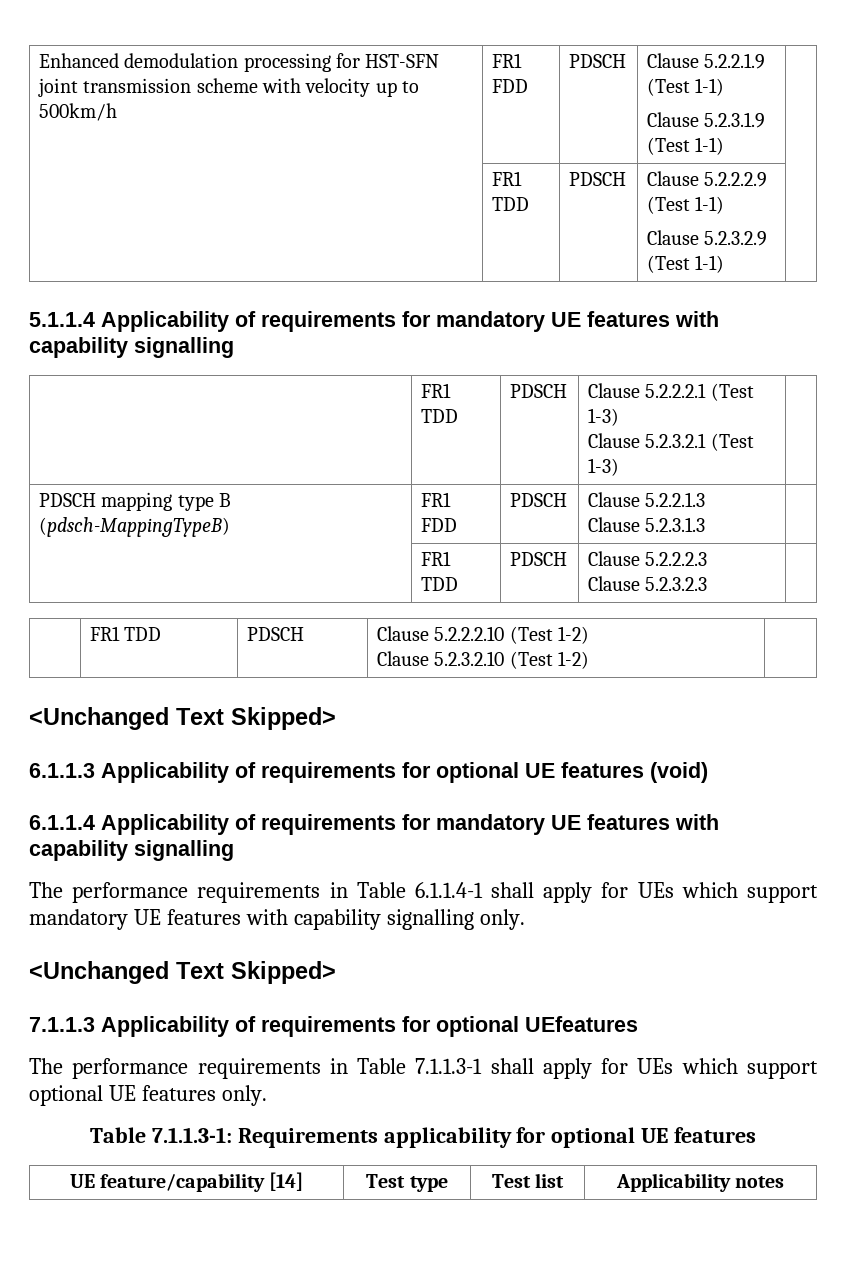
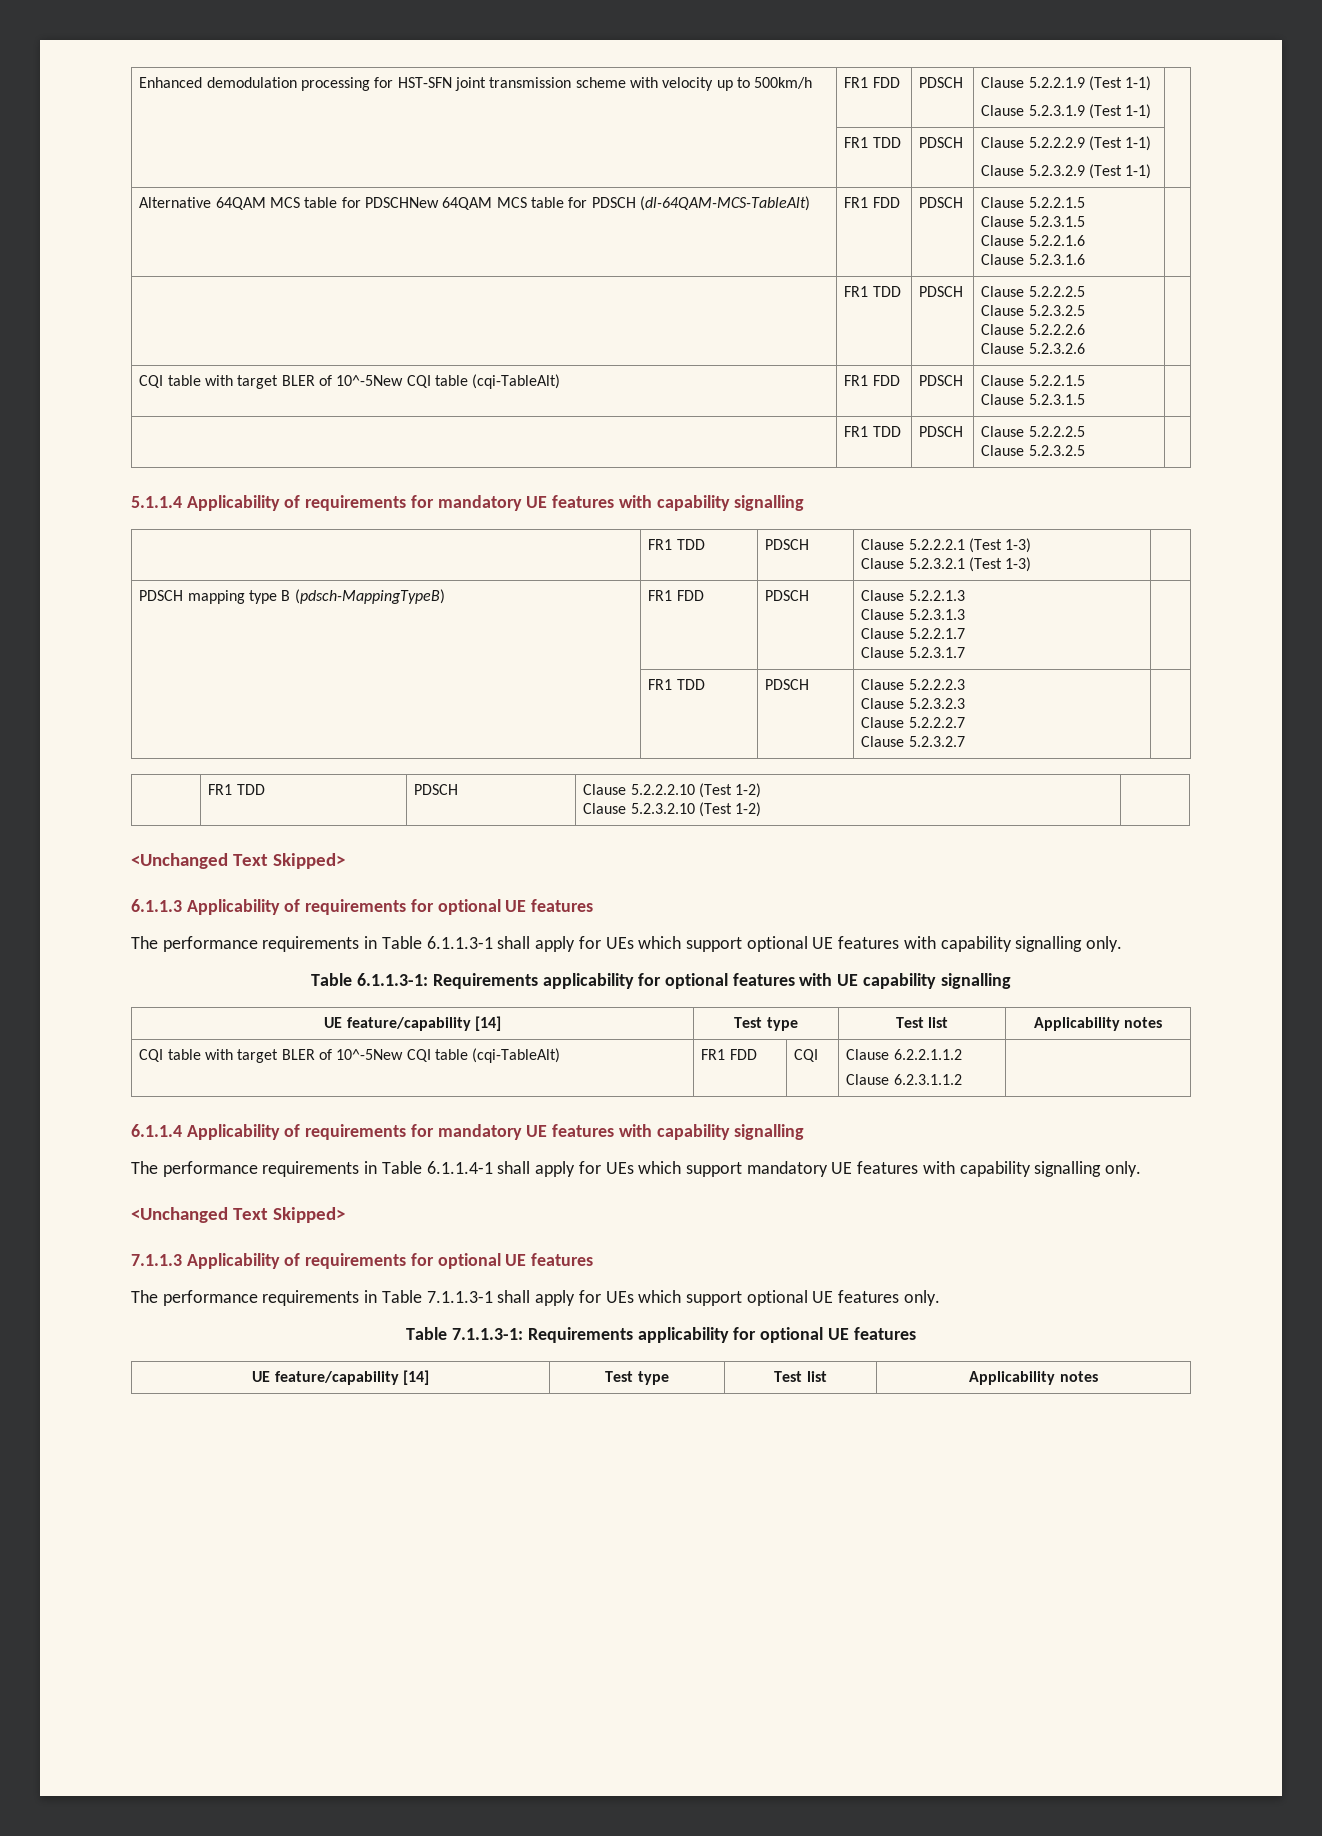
+ Alternative 64QAM MCS table for PDSCHNew 64QAM MCS table for PDSCH (dl-64QAM-MCS-TableAlt) | FR1 FDD | PDSCH | Clause 5.2.2.1.5
+ Clause 5.2.3.1.5
+ Clause 5.2.2.1.6
+ Clause 5.2.3.1.6 |
+ | FR1 TDD | PDSCH | Clause 5.2.2.2.5
+ Clause 5.2.3.2.5
+ Clause 5.2.2.2.6
+ Clause 5.2.3.2.6 |
+ CQI table with target BLER of 10^-5New CQI table (cqi-TableAlt) | FR1 FDD | PDSCH | Clause 5.2.2.1.5
+ Clause 5.2.3.1.5 |
+ | FR1 TDD | PDSCH | Clause 5.2.2.2.5
+ Clause 5.2.3.2.5 |
  PDSCH mapping type B (pdsch-MappingTypeB) | FR1 FDD | PDSCH | Clause 5.2.2.1.3
- Clause 5.2.3.1.3 |
+ Clause 5.2.3.1.3
+ Clause 5.2.2.1.7
+ Clause 5.2.3.1.7 |
  | FR1 TDD | PDSCH | Clause 5.2.2.2.3
- Clause 5.2.3.2.3 |
+ Clause 5.2.3.2.3
+ Clause 5.2.2.2.7
+ Clause 5.2.3.2.7 |
- 6.1.1.3 Applicability of requirements for optional UE features (void)
+ 6.1.1.3 Applicability of requirements for optional UE features
+ The performance requirements in Table 6.1.1.3-1 shall apply for UEs which support optional UE features with capability signalling only.
+ Table 6.1.1.3-1: Requirements applicability for optional features with UE capability signalling
+ UE feature/capability [14] | Test type | Test list | Applicability notes
+ CQI table with target BLER of 10^-5New CQI table (cqi-TableAlt) | FR1 FDD | CQI | Clause 6.2.2.1.1.2
+ Clause 6.2.3.1.1.2 |
- 7.1.1.3 Applicability of requirements for optional UEfeatures
+ 7.1.1.3 Applicability of requirements for optional UE features

